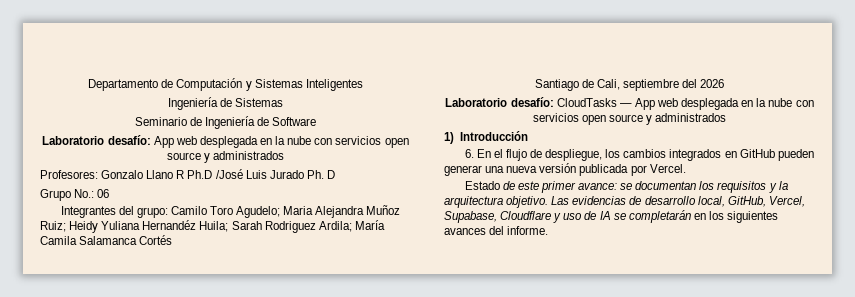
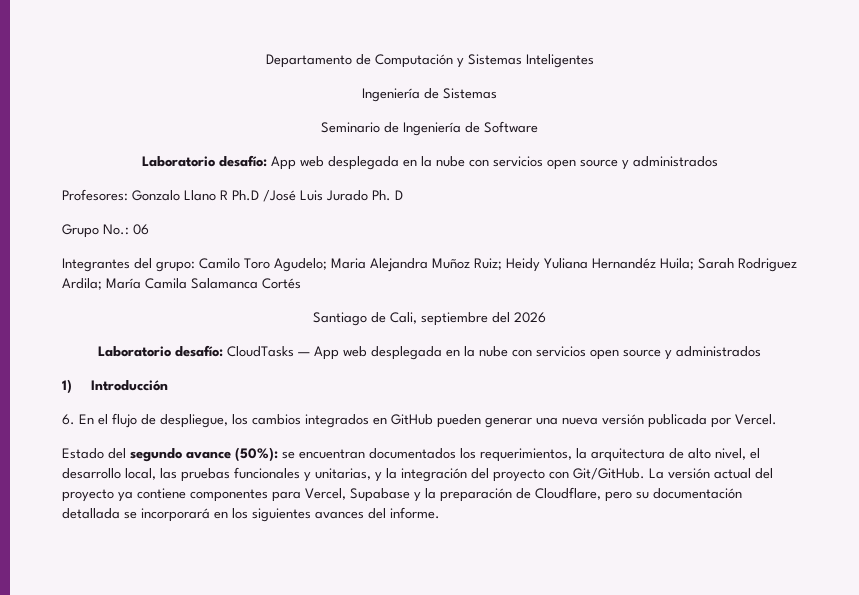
- Estado de este primer avance: se documentan los requisitos y la arquitectura objetivo. Las evidencias de desarrollo local, GitHub, Vercel, Supabase, Cloudflare y uso de IA se completarán en los siguientes avances del informe.
+ Estado del segundo avance (50%): se encuentran documentados los requerimientos, la arquitectura de alto nivel, el desarrollo local, las pruebas funcionales y unitarias, y la integración del proyecto con Git/GitHub. La versión actual del proyecto ya contiene componentes para Vercel, Supabase y la preparación de Cloudflare, pero su documentación detallada se incorporará en los siguientes avances del informe.

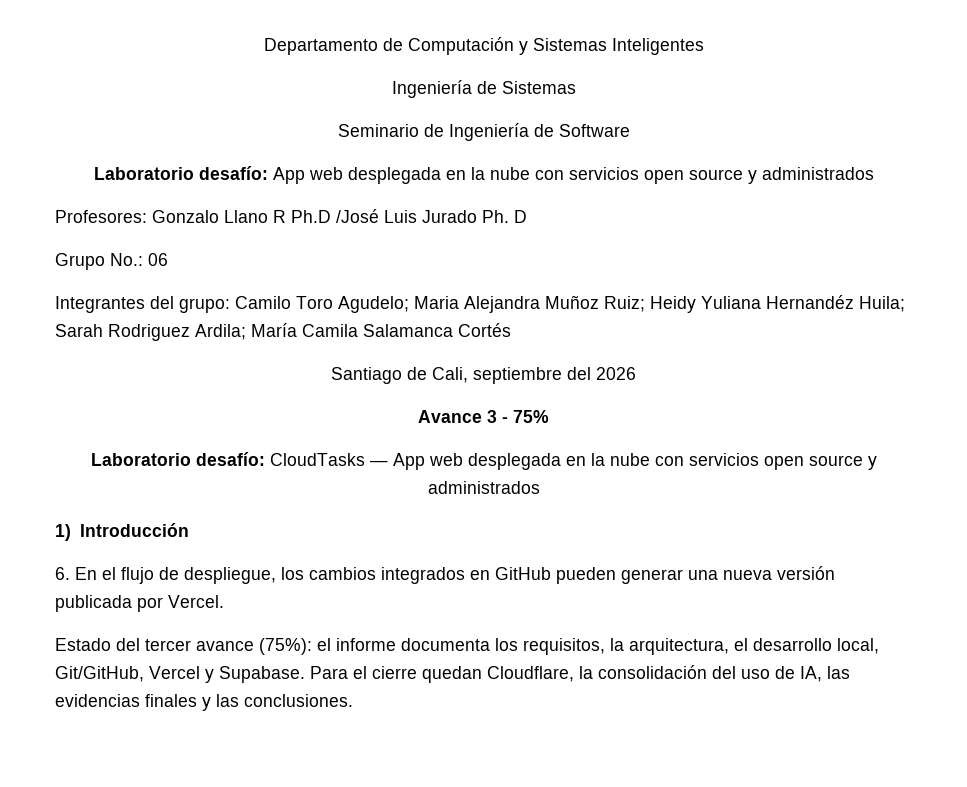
+ Avance 3 - 75%
- Estado del segundo avance (50%): se encuentran documentados los requerimientos, la arquitectura de alto nivel, el desarrollo local, las pruebas funcionales y unitarias, y la integración del proyecto con Git/GitHub. La versión actual del proyecto ya contiene componentes para Vercel, Supabase y la preparación de Cloudflare, pero su documentación detallada se incorporará en los siguientes avances del informe.
+ Estado del tercer avance (75%): el informe documenta los requisitos, la arquitectura, el desarrollo local, Git/GitHub, Vercel y Supabase. Para el cierre quedan Cloudflare, la consolidación del uso de IA, las evidencias finales y las conclusiones.

